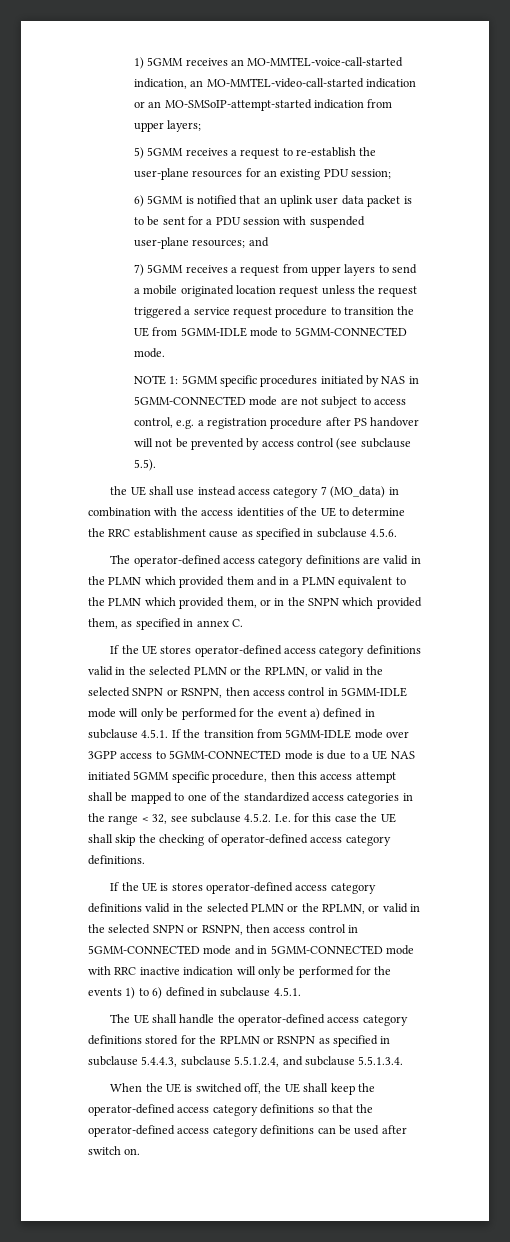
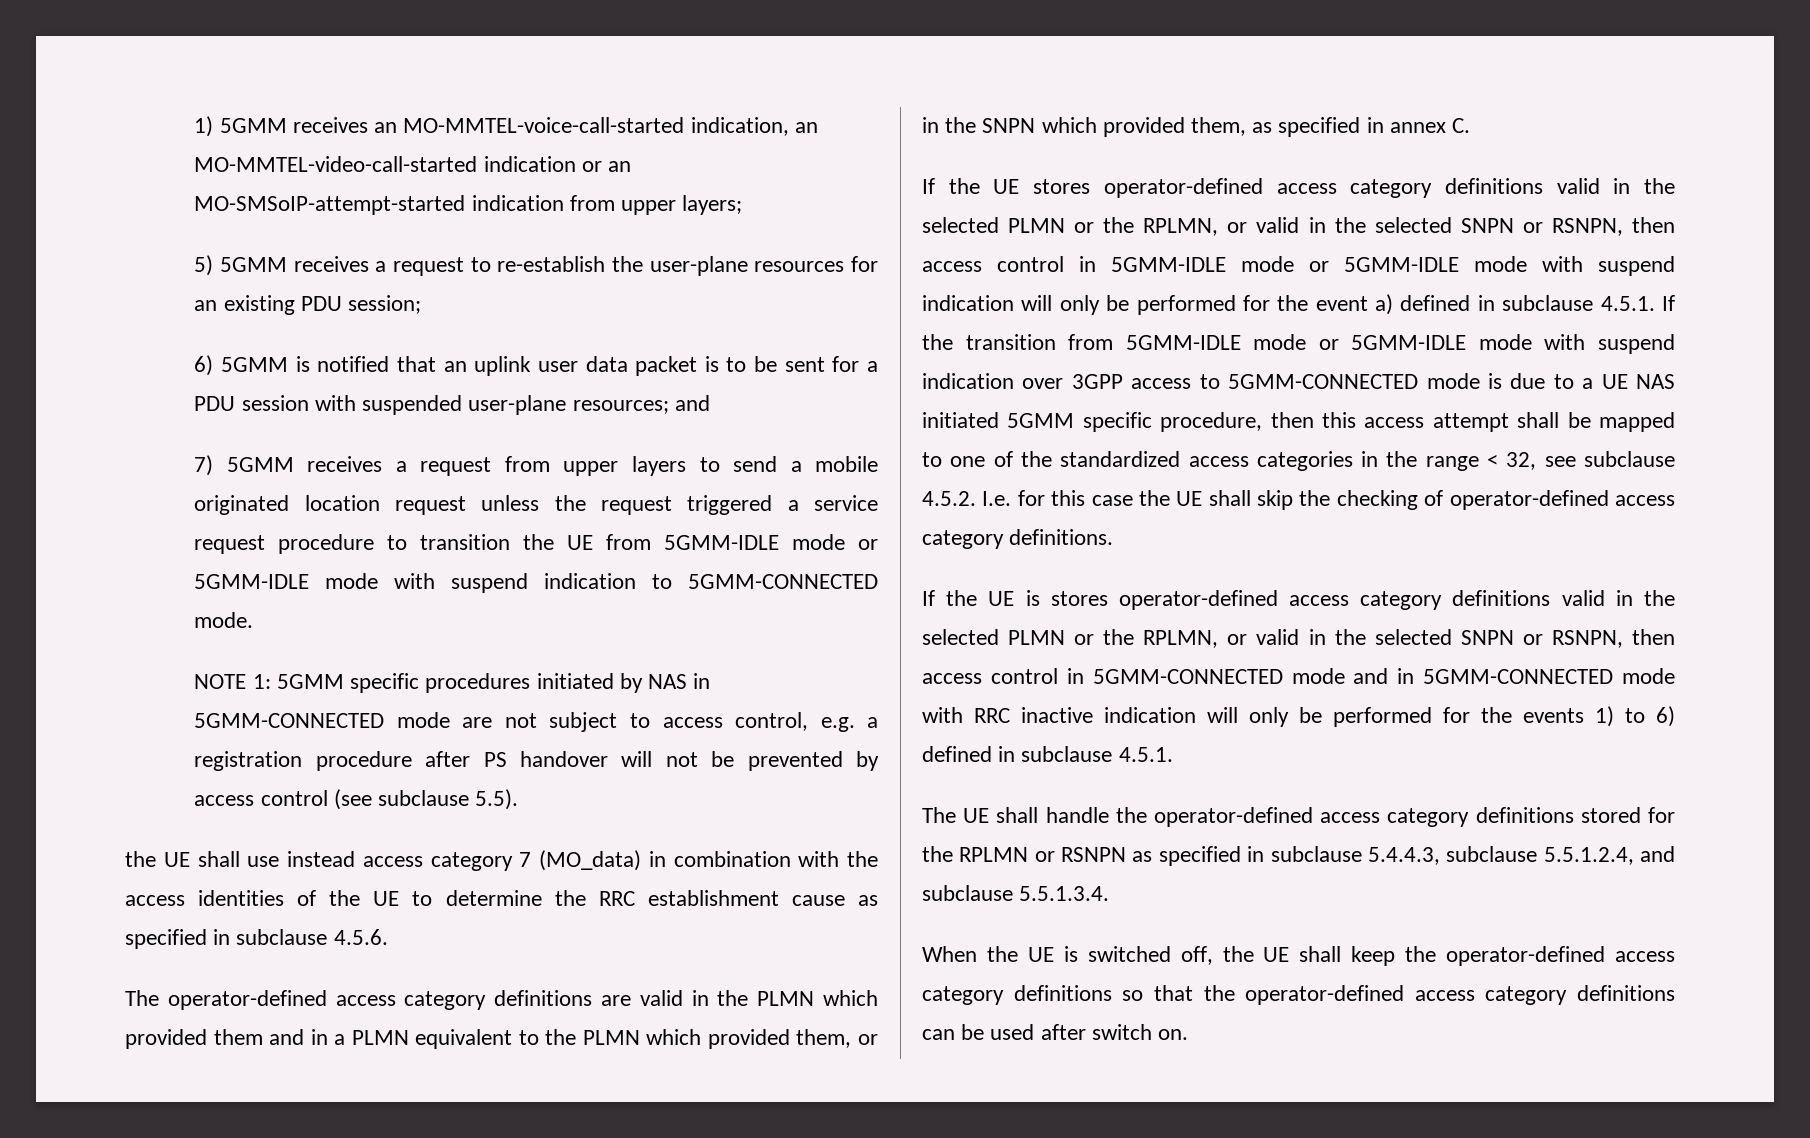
- 7) 5GMM receives a request from upper layers to send a mobile originated location request unless the request triggered a service request procedure to transition the UE from 5GMM-IDLE mode to 5GMM-CONNECTED mode.
+ 7) 5GMM receives a request from upper layers to send a mobile originated location request unless the request triggered a service request procedure to transition the UE from 5GMM-IDLE mode or 5GMM-IDLE mode with suspend indication to 5GMM-CONNECTED mode.
- If the UE stores operator-defined access category definitions valid in the selected PLMN or the RPLMN, or valid in the selected SNPN or RSNPN, then access control in 5GMM-IDLE mode will only be performed for the event a) defined in subclause 4.5.1. If the transition from 5GMM-IDLE mode over 3GPP access to 5GMM-CONNECTED mode is due to a UE NAS initiated 5GMM specific procedure, then this access attempt shall be mapped to one of the standardized access categories in the range < 32, see subclause 4.5.2. I.e. for this case the UE shall skip the checking of operator-defined access category definitions.
+ If the UE stores operator-defined access category definitions valid in the selected PLMN or the RPLMN, or valid in the selected SNPN or RSNPN, then access control in 5GMM-IDLE mode or 5GMM-IDLE mode with suspend indication will only be performed for the event a) defined in subclause 4.5.1. If the transition from 5GMM-IDLE mode or 5GMM-IDLE mode with suspend indication over 3GPP access to 5GMM-CONNECTED mode is due to a UE NAS initiated 5GMM specific procedure, then this access attempt shall be mapped to one of the standardized access categories in the range < 32, see subclause 4.5.2. I.e. for this case the UE shall skip the checking of operator-defined access category definitions.

